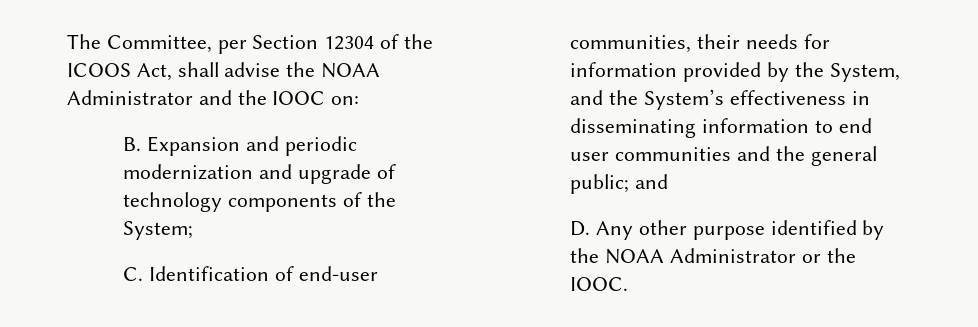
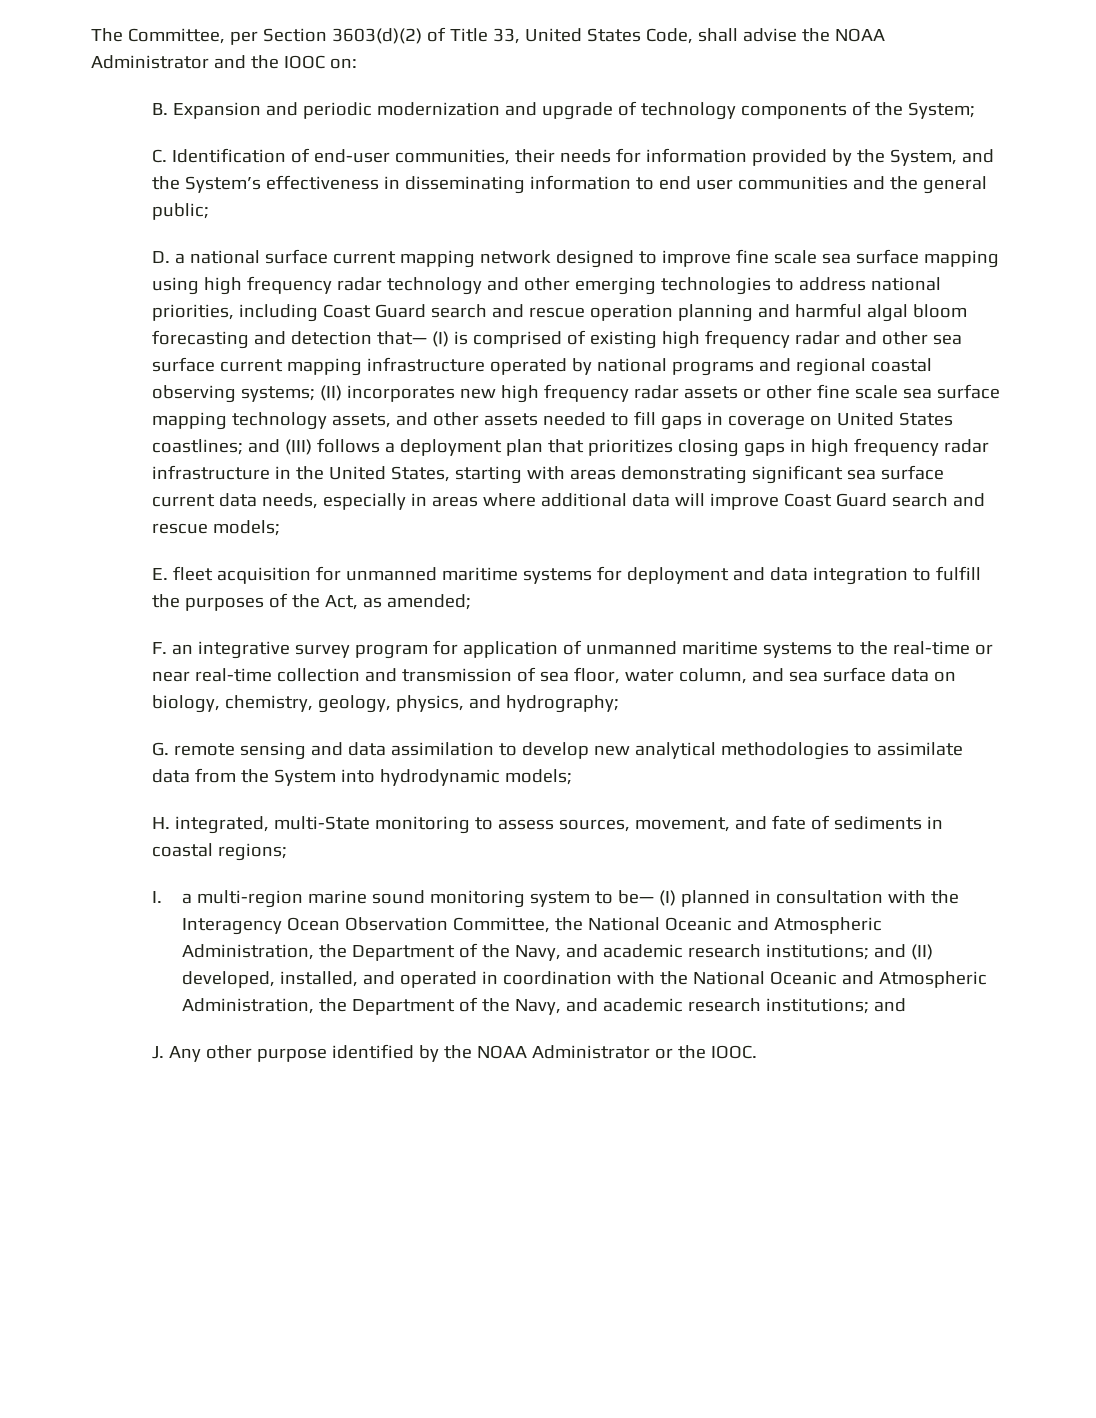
- The Committee, per Section 12304 of the ICOOS Act, shall advise the NOAA Administrator and the IOOC on:
+ The Committee, per Section 3603(d)(2) of Title 33, United States Code, shall advise the NOAA Administrator and the IOOC on:
- C. Identification of end-user communities, their needs for information provided by the System, and the System’s effectiveness in disseminating information to end user communities and the general public; and
+ C. Identification of end-user communities, their needs for information provided by the System, and the System’s effectiveness in disseminating information to end user communities and the general public;
+ D. a national surface current mapping network designed to improve fine scale sea surface mapping using high frequency radar technology and other emerging technologies to address national priorities, including Coast Guard search and rescue operation planning and harmful algal bloom forecasting and detection that— (I) is comprised of existing high frequency radar and other sea surface current mapping infrastructure operated by national programs and regional coastal observing systems; (II) incorporates new high frequency radar assets or other fine scale sea surface mapping technology assets, and other assets needed to fill gaps in coverage on United States coastlines; and (III) follows a deployment plan that prioritizes closing gaps in high frequency radar infrastructure in the United States, starting with areas demonstrating significant sea surface current data needs, especially in areas where additional data will improve Coast Guard search and rescue models;
+ E. fleet acquisition for unmanned maritime systems for deployment and data integration to fulfill the purposes of the Act, as amended;
+ F. an integrative survey program for application of unmanned maritime systems to the real-time or near real-time collection and transmission of sea floor, water column, and sea surface data on biology, chemistry, geology, physics, and hydrography;
+ G. remote sensing and data assimilation to develop new analytical methodologies to assimilate data from the System into hydrodynamic models;
+ H. integrated, multi-State monitoring to assess sources, movement, and fate of sediments in coastal regions;
+ I. a multi-region marine sound monitoring system to be— (I) planned in consultation with the Interagency Ocean Observation Committee, the National Oceanic and Atmospheric Administration, the Department of the Navy, and academic research institutions; and (II) developed, installed, and operated in coordination with the National Oceanic and Atmospheric Administration, the Department of the Navy, and academic research institutions; and
- D. Any other purpose identified by the NOAA Administrator or the IOOC.
+ J. Any other purpose identified by the NOAA Administrator or the IOOC.

